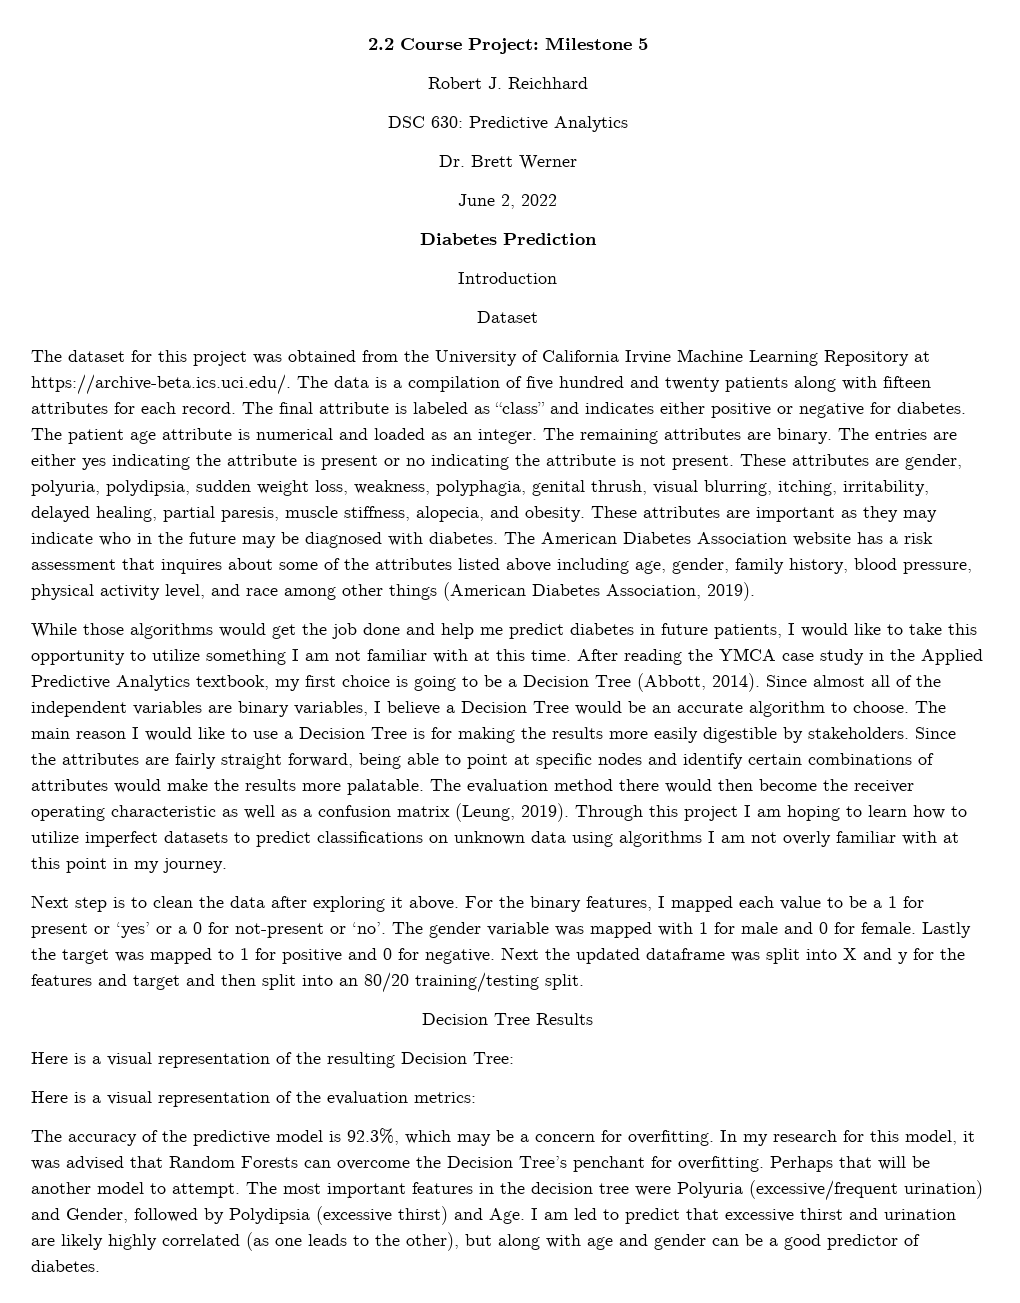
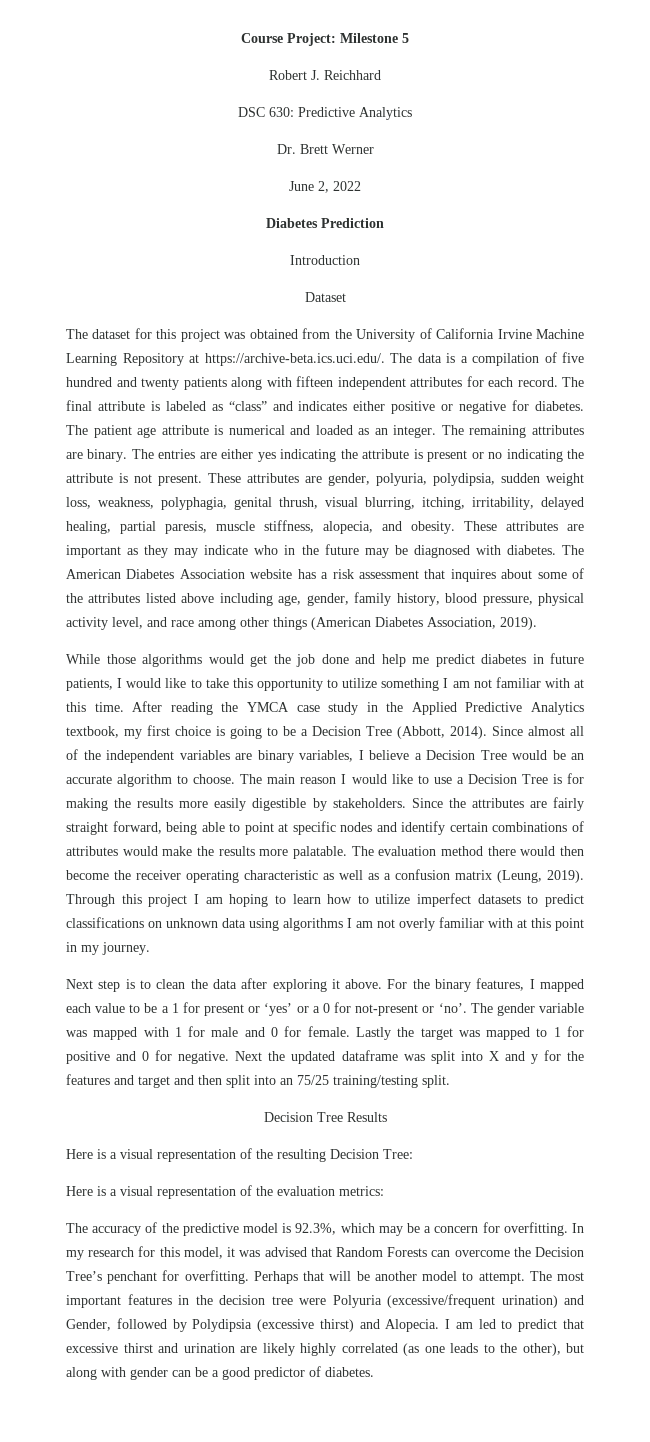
- 2.2 Course Project: Milestone 5
+ Course Project: Milestone 5
- The dataset for this project was obtained from the University of California Irvine Machine Learning Repository at https://archive-beta.ics.uci.edu/. The data is a compilation of five hundred and twenty patients along with fifteen attributes for each record.
+ The dataset for this project was obtained from the University of California Irvine Machine Learning Repository at https://archive-beta.ics.uci.edu/. The data is a compilation of five hundred and twenty patients along with fifteen independent attributes for each record.
- Next the updated dataframe was split into X and y for the features and target and then split into an 80/20 training/testing split.
+ Next the updated dataframe was split into X and y for the features and target and then split into an 75/25 training/testing split.
- The most important features in the decision tree were Polyuria (excessive/frequent urination) and Gender, followed by Polydipsia (excessive thirst) and Age. I am led to predict that excessive thirst and urination are likely highly correlated (as one leads to the other), but along with age and gender can be a good predictor of diabetes.
+ The most important features in the decision tree were Polyuria (excessive/frequent urination) and Gender, followed by Polydipsia (excessive thirst) and Alopecia. I am led to predict that excessive thirst and urination are likely highly correlated (as one leads to the other), but along with gender can be a good predictor of diabetes.

